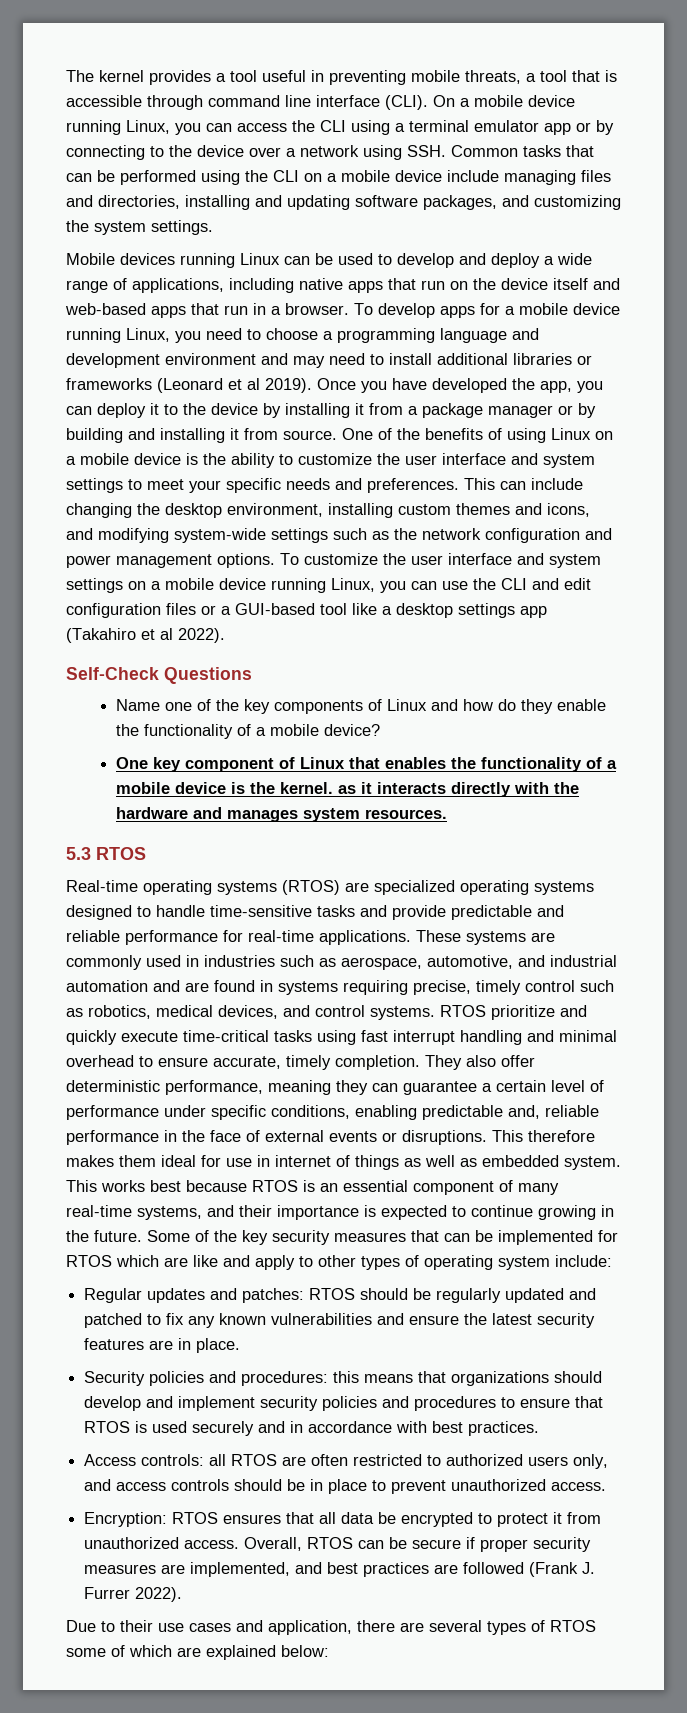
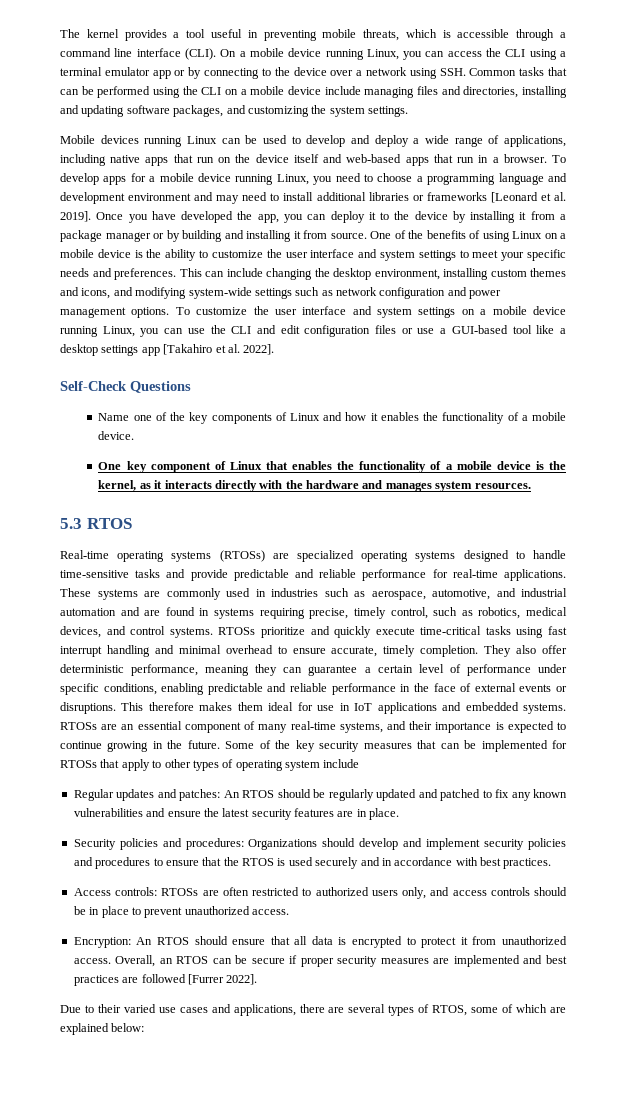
- The kernel provides a tool useful in preventing mobile threats, a tool that is accessible through command line interface (CLI).
+ The kernel provides a tool useful in preventing mobile threats, which is accessible through a command line interface (CLI).
- To develop apps for a mobile device running Linux, you need to choose a programming language and development environment and may need to install additional libraries or frameworks (Leonard et al 2019).
+ To develop apps for a mobile device running Linux, you need to choose a programming language and development environment and may need to install additional libraries or frameworks [Leonard et al. 2019].
- This can include changing the desktop environment, installing custom themes and icons, and modifying system-wide settings such as the network configuration and power management options.
+ This can include changing the desktop environment, installing custom themes and icons, and modifying system-wide settings such as network configuration and power management options.
- To customize the user interface and system settings on a mobile device running Linux, you can use the CLI and edit configuration files or a GUI-based tool like a desktop settings app (Takahiro et al 2022).
+ To customize the user interface and system settings on a mobile device running Linux, you can use the CLI and edit configuration files or use a GUI-based tool like a desktop settings app [Takahiro et al. 2022].
- Name one of the key components of Linux and how do they enable the functionality of a mobile device?
+ Name one of the key components of Linux and how it enables the functionality of a mobile device.
- One key component of Linux that enables the functionality of a mobile device is the kernel. as it interacts directly with the hardware and manages system resources.
+ One key component of Linux that enables the functionality of a mobile device is the kernel, as it interacts directly with the hardware and manages system resources.
- Real-time operating systems (RTOS) are specialized operating systems designed to handle time-sensitive tasks and provide predictable and reliable performance for real-time applications.
+ Real-time operating systems (RTOSs) are specialized operating systems designed to handle time-sensitive tasks and provide predictable and reliable performance for real-time applications.
- These systems are commonly used in industries such as aerospace, automotive, and industrial automation and are found in systems requiring precise, timely control such as robotics, medical devices, and control systems.
+ These systems are commonly used in industries such as aerospace, automotive, and industrial automation and are found in systems requiring precise, timely control, such as robotics, medical devices, and control systems.
- RTOS prioritize and quickly execute time-critical tasks using fast interrupt handling and minimal overhead to ensure accurate, timely completion.
+ RTOSs prioritize and quickly execute time-critical tasks using fast interrupt handling and minimal overhead to ensure accurate, timely completion.
- They also offer deterministic performance, meaning they can guarantee a certain level of performance under specific conditions, enabling predictable and, reliable performance in the face of external events or disruptions.
+ They also offer deterministic performance, meaning they can guarantee a certain level of performance under specific conditions, enabling predictable and reliable performance in the face of external events or disruptions.
- This therefore makes them ideal for use in internet of things as well as embedded system. This works best because RTOS is an essential component of many real-time systems, and their importance is expected to continue growing in the future.
+ This therefore makes them ideal for use in IoT applications and embedded systems. RTOSs are an essential component of many real-time systems, and their importance is expected to continue growing in the future.
- Some of the key security measures that can be implemented for RTOS which are like and apply to other types of operating system include:
+ Some of the key security measures that can be implemented for RTOSs that apply to other types of operating system include
- Regular updates and patches: RTOS should be regularly updated and patched to fix any known vulnerabilities and ensure the latest security features are in place.
+ Regular updates and patches: An RTOS should be regularly updated and patched to fix any known vulnerabilities and ensure the latest security features are in place.
- Security policies and procedures: this means that organizations should develop and implement security policies and procedures to ensure that RTOS is used securely and in accordance with best practices.
+ Security policies and procedures: Organizations should develop and implement security policies and procedures to ensure that the RTOS is used securely and in accordance with best practices.
- Access controls: all RTOS are often restricted to authorized users only, and access controls should be in place to prevent unauthorized access.
+ Access controls: RTOSs are often restricted to authorized users only, and access controls should be in place to prevent unauthorized access.
- Encryption: RTOS ensures that all data be encrypted to protect it from unauthorized access.
+ Encryption: An RTOS should ensure that all data is encrypted to protect it from unauthorized access.
- Overall, RTOS can be secure if proper security measures are implemented, and best practices are followed (Frank J. Furrer 2022).
+ Overall, an RTOS can be secure if proper security measures are implemented and best practices are followed [Furrer 2022].
- Due to their use cases and application, there are several types of RTOS some of which are explained below:
+ Due to their varied use cases and applications, there are several types of RTOS, some of which are explained below:

